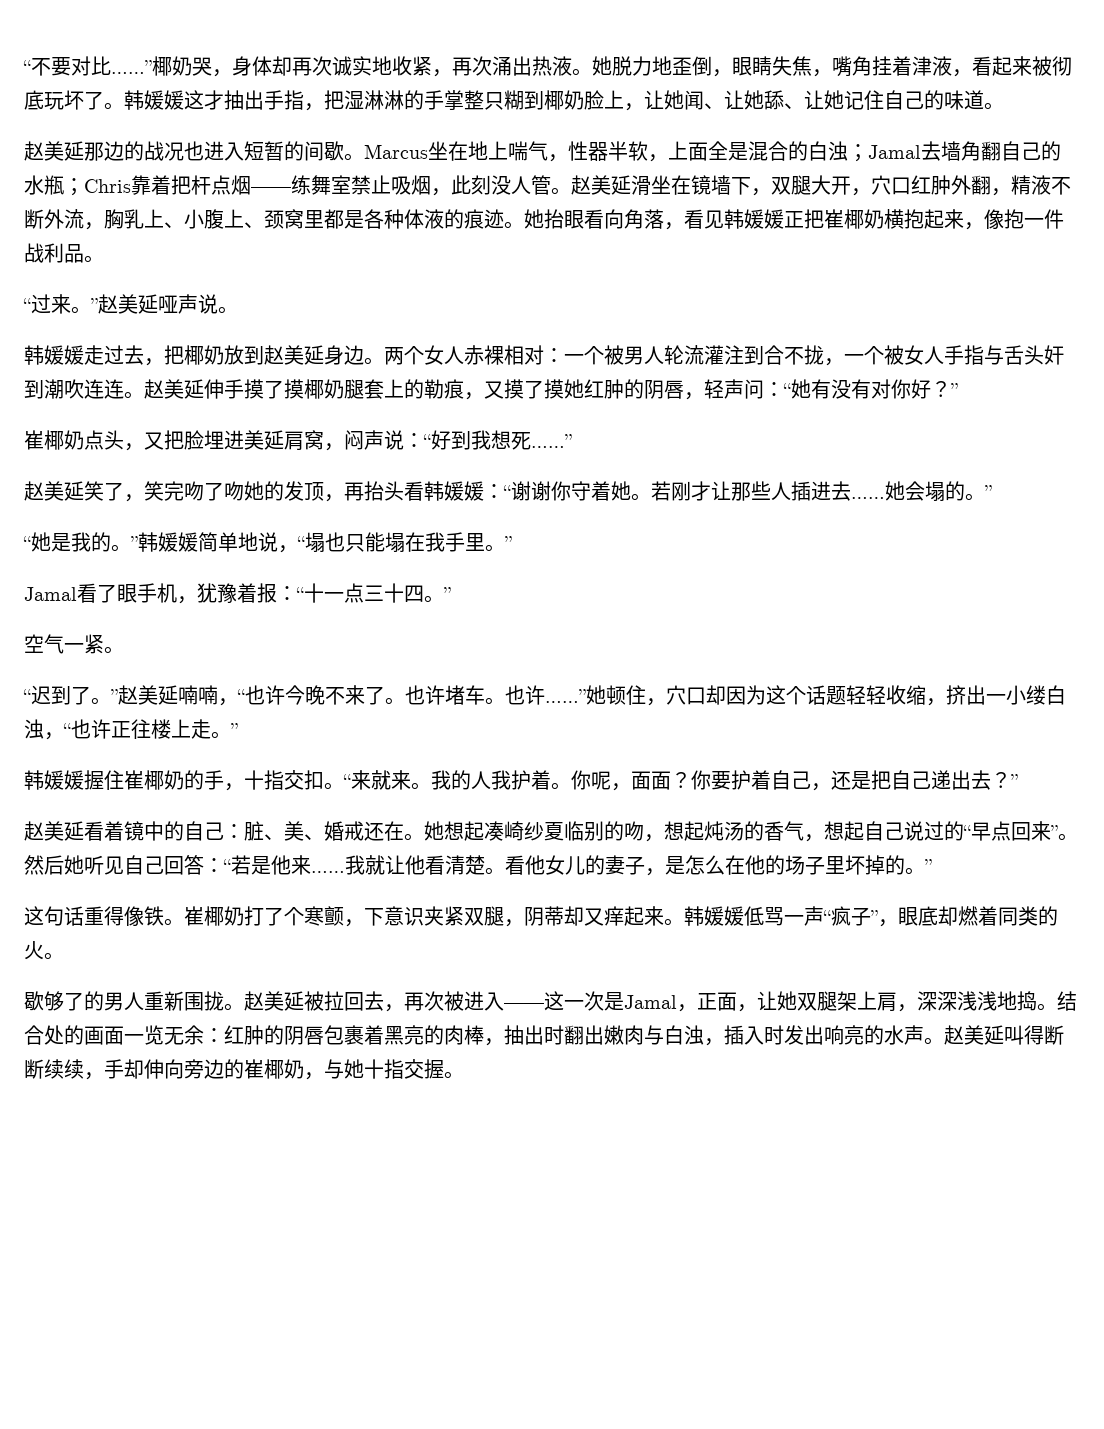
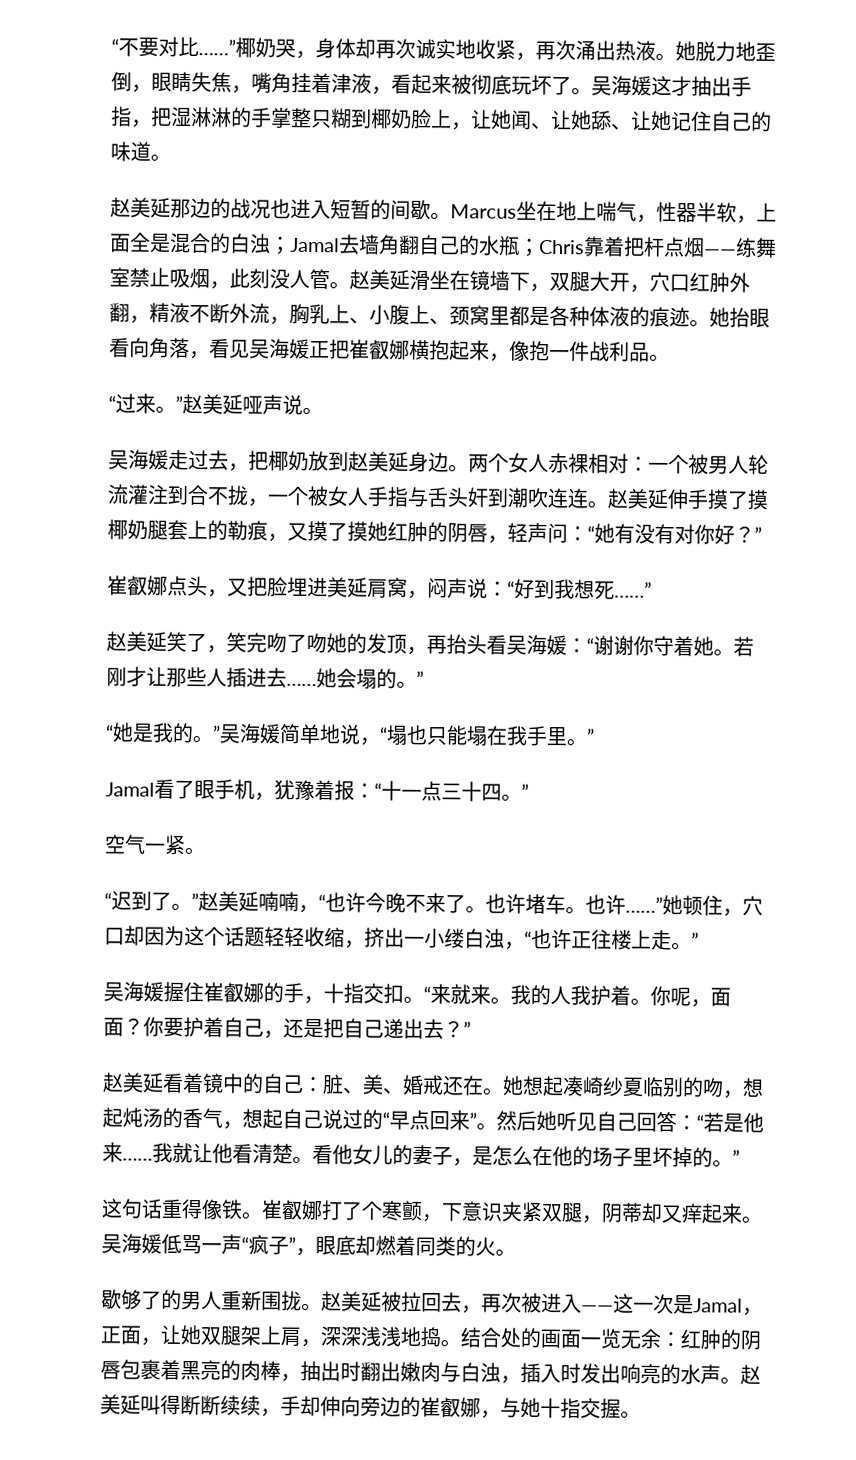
- 韩媛媛这才抽出手指，把湿淋淋的手掌整只糊到椰奶脸上，让她闻、让她舔、让她记住自己的味道。
+ 吴海媛这才抽出手指，把湿淋淋的手掌整只糊到椰奶脸上，让她闻、让她舔、让她记住自己的味道。
- 她抬眼看向角落，看见韩媛媛正把崔椰奶横抱起来，像抱一件战利品。
+ 她抬眼看向角落，看见吴海媛正把崔叡娜横抱起来，像抱一件战利品。
- 韩媛媛走过去，把椰奶放到赵美延身边。
+ 吴海媛走过去，把椰奶放到赵美延身边。
- 崔椰奶点头，又把脸埋进美延肩窝，闷声说：“好到我想死……”
+ 崔叡娜点头，又把脸埋进美延肩窝，闷声说：“好到我想死……”
- 赵美延笑了，笑完吻了吻她的发顶，再抬头看韩媛媛：“谢谢你守着她。
+ 赵美延笑了，笑完吻了吻她的发顶，再抬头看吴海媛：“谢谢你守着她。
- “她是我的。”韩媛媛简单地说，“塌也只能塌在我手里。”
+ “她是我的。”吴海媛简单地说，“塌也只能塌在我手里。”
- 韩媛媛握住崔椰奶的手，十指交扣。
+ 吴海媛握住崔叡娜的手，十指交扣。
- 崔椰奶打了个寒颤，下意识夹紧双腿，阴蒂却又痒起来。
+ 崔叡娜打了个寒颤，下意识夹紧双腿，阴蒂却又痒起来。
- 韩媛媛低骂一声“疯子”，眼底却燃着同类的火。
+ 吴海媛低骂一声“疯子”，眼底却燃着同类的火。
- 赵美延叫得断断续续，手却伸向旁边的崔椰奶，与她十指交握。
+ 赵美延叫得断断续续，手却伸向旁边的崔叡娜，与她十指交握。

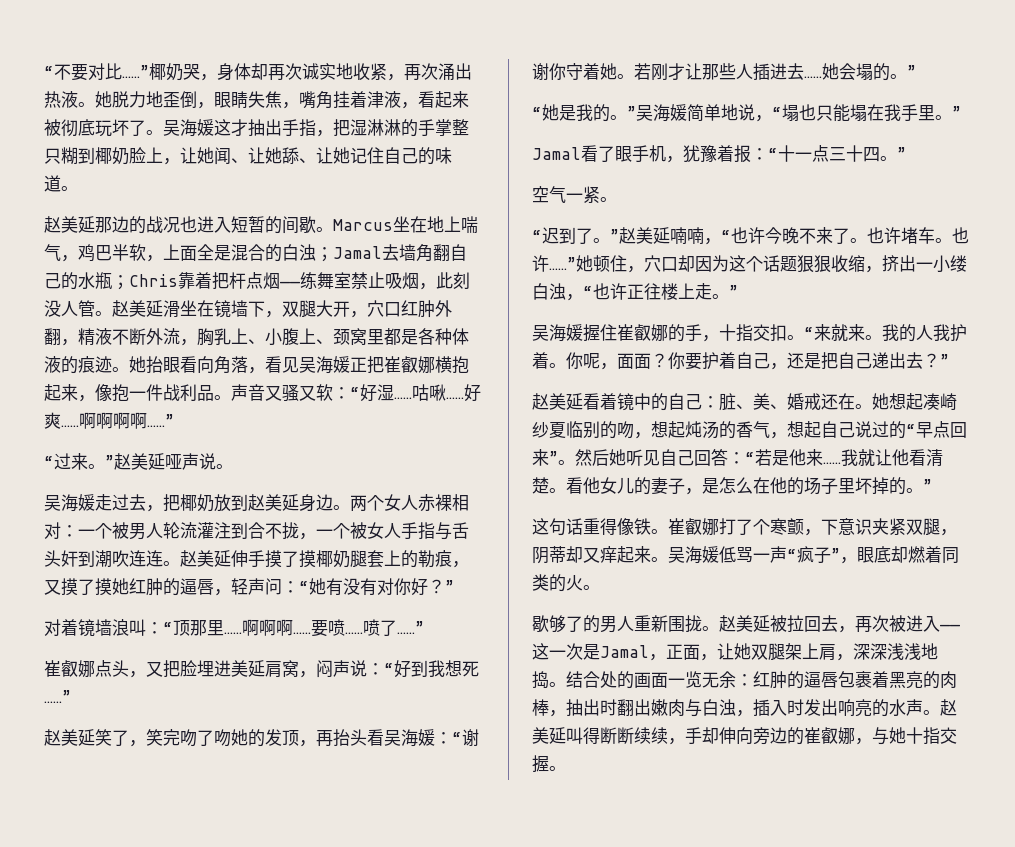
- Marcus坐在地上喘气，性器半软，上面全是混合的白浊；Jamal去墙角翻自己的水瓶；Chris靠着把杆点烟——练舞室禁止吸烟，此刻没人管。
+ Marcus坐在地上喘气，鸡巴半软，上面全是混合的白浊；Jamal去墙角翻自己的水瓶；Chris靠着把杆点烟——练舞室禁止吸烟，此刻没人管。
+ 声音又骚又软：“好湿……咕啾……好爽……啊啊啊啊……”
- 赵美延伸手摸了摸椰奶腿套上的勒痕，又摸了摸她红肿的阴唇，轻声问：“她有没有对你好？”
+ 赵美延伸手摸了摸椰奶腿套上的勒痕，又摸了摸她红肿的逼唇，轻声问：“她有没有对你好？”
+ 对着镜墙浪叫：“顶那里……啊啊啊……要喷……喷了……”
- 她顿住，穴口却因为这个话题轻轻收缩，挤出一小缕白浊，“也许正往楼上走。”
+ 她顿住，穴口却因为这个话题狠狠收缩，挤出一小缕白浊，“也许正往楼上走。”
- 结合处的画面一览无余：红肿的阴唇包裹着黑亮的肉棒，抽出时翻出嫩肉与白浊，插入时发出响亮的水声。
+ 结合处的画面一览无余：红肿的逼唇包裹着黑亮的肉棒，抽出时翻出嫩肉与白浊，插入时发出响亮的水声。

